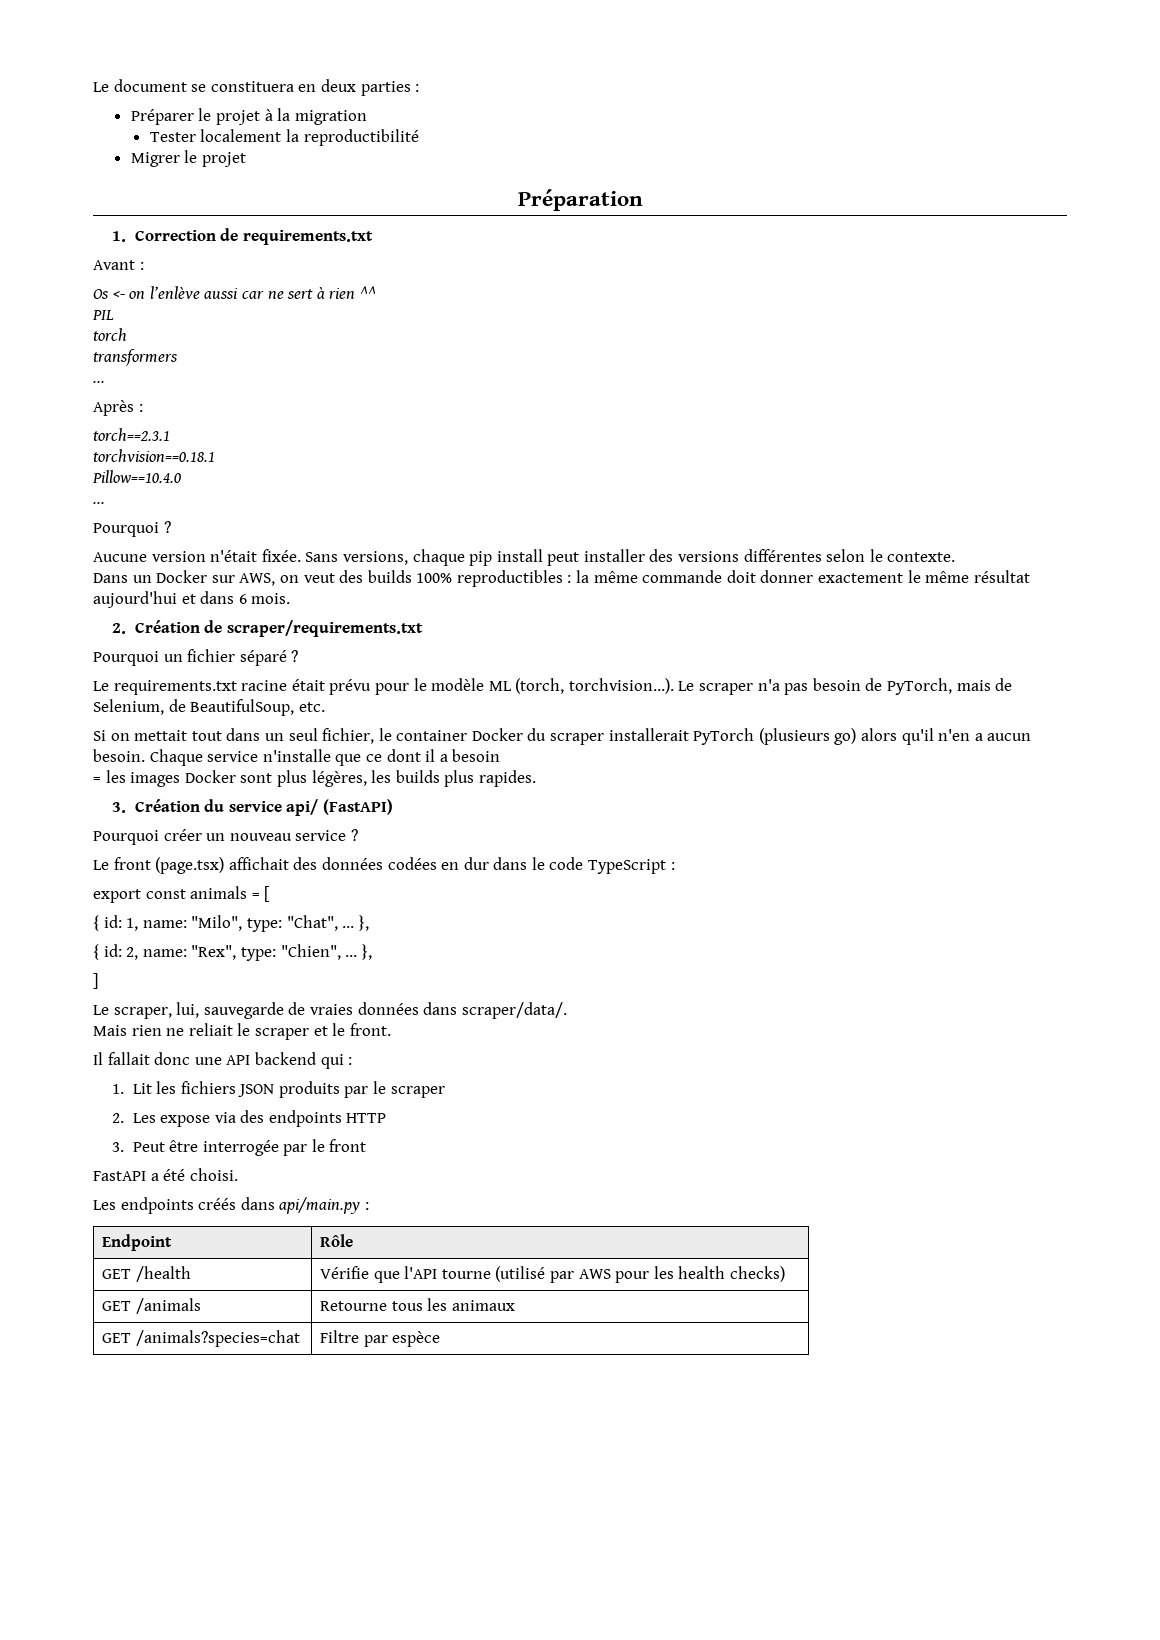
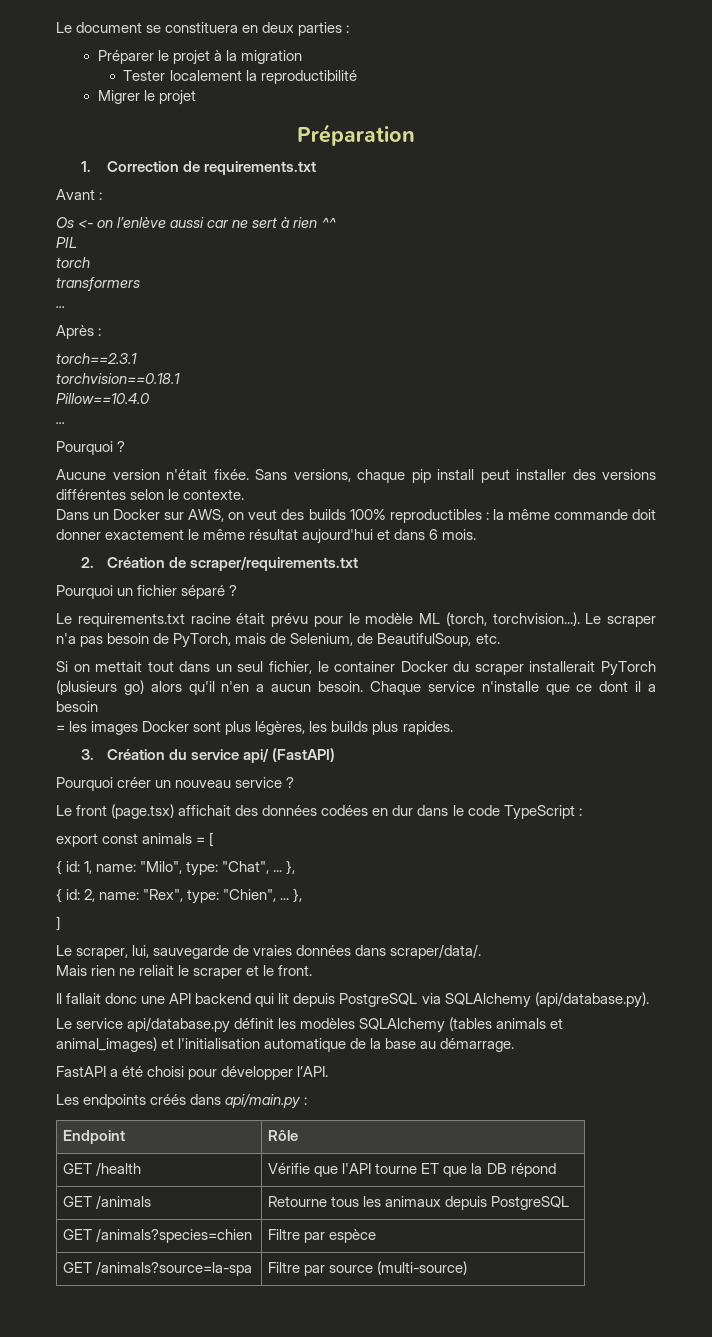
- Il fallait donc une API backend qui :
- 1. Lit les fichiers JSON produits par le scraper
- 2. Les expose via des endpoints HTTP
- 3. Peut être interrogée par le front
+ Il fallait donc une API backend qui lit depuis PostgreSQL via SQLAlchemy (api/database.py).
+ Le service api/database.py définit les modèles SQLAlchemy (tables animals et animal_images) et l'initialisation automatique de la base au démarrage.
- FastAPI a été choisi.
+ FastAPI a été choisi pour développer l’API.
- GET /health | Vérifie que l'API tourne (utilisé par AWS pour les health checks)
+ GET /health | Vérifie que l'API tourne ET que la DB répond
- GET /animals | Retourne tous les animaux
- GET /animals?species=chat | Filtre par espèce
+ GET /animals | Retourne tous les animaux depuis PostgreSQL
+ GET /animals?species=chien | Filtre par espèce
+ GET /animals?source=la-spa | Filtre par source (multi-source)

